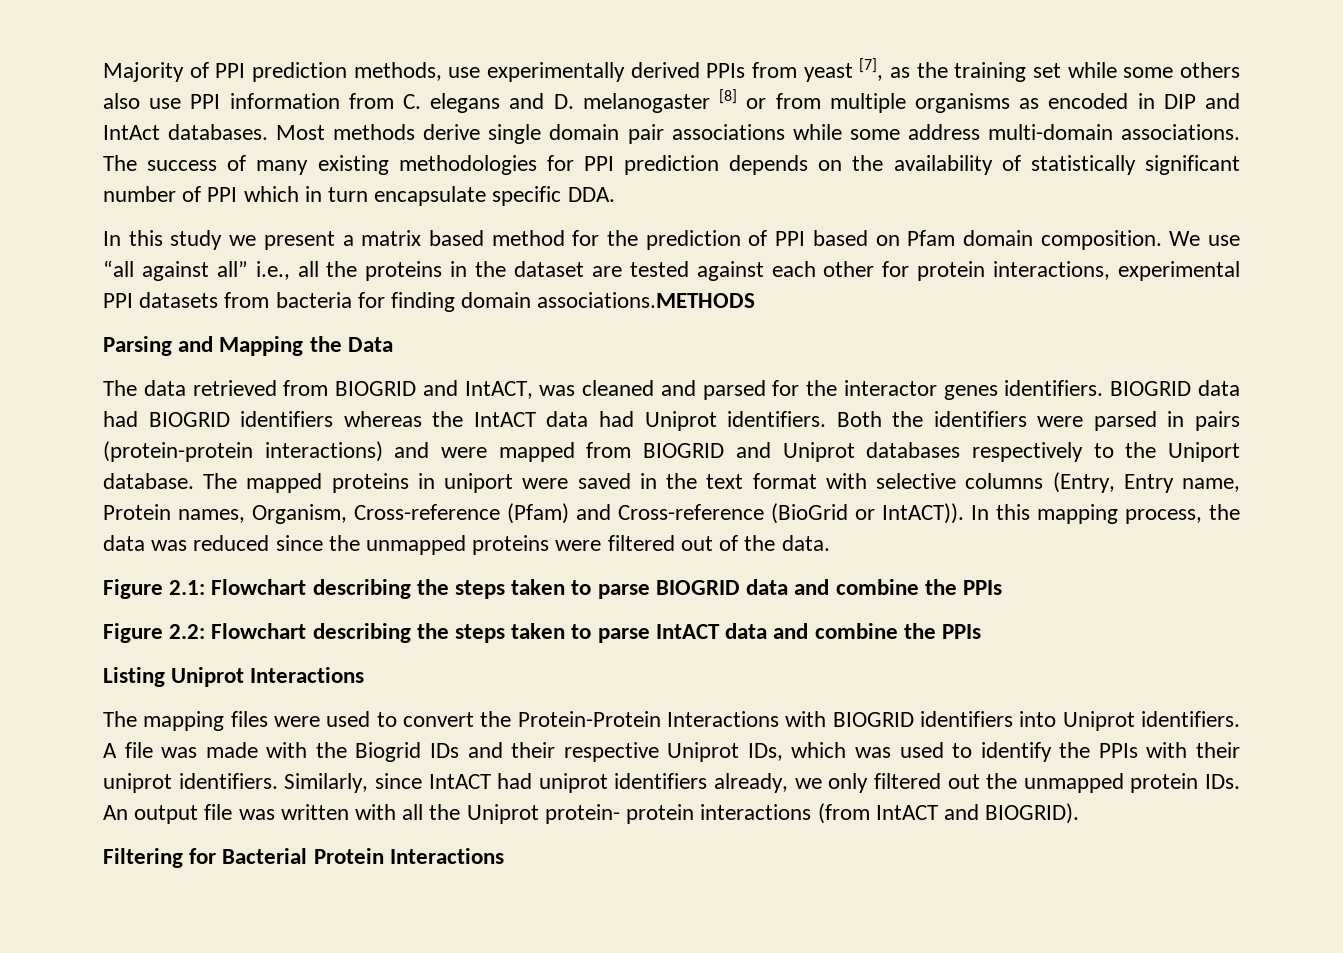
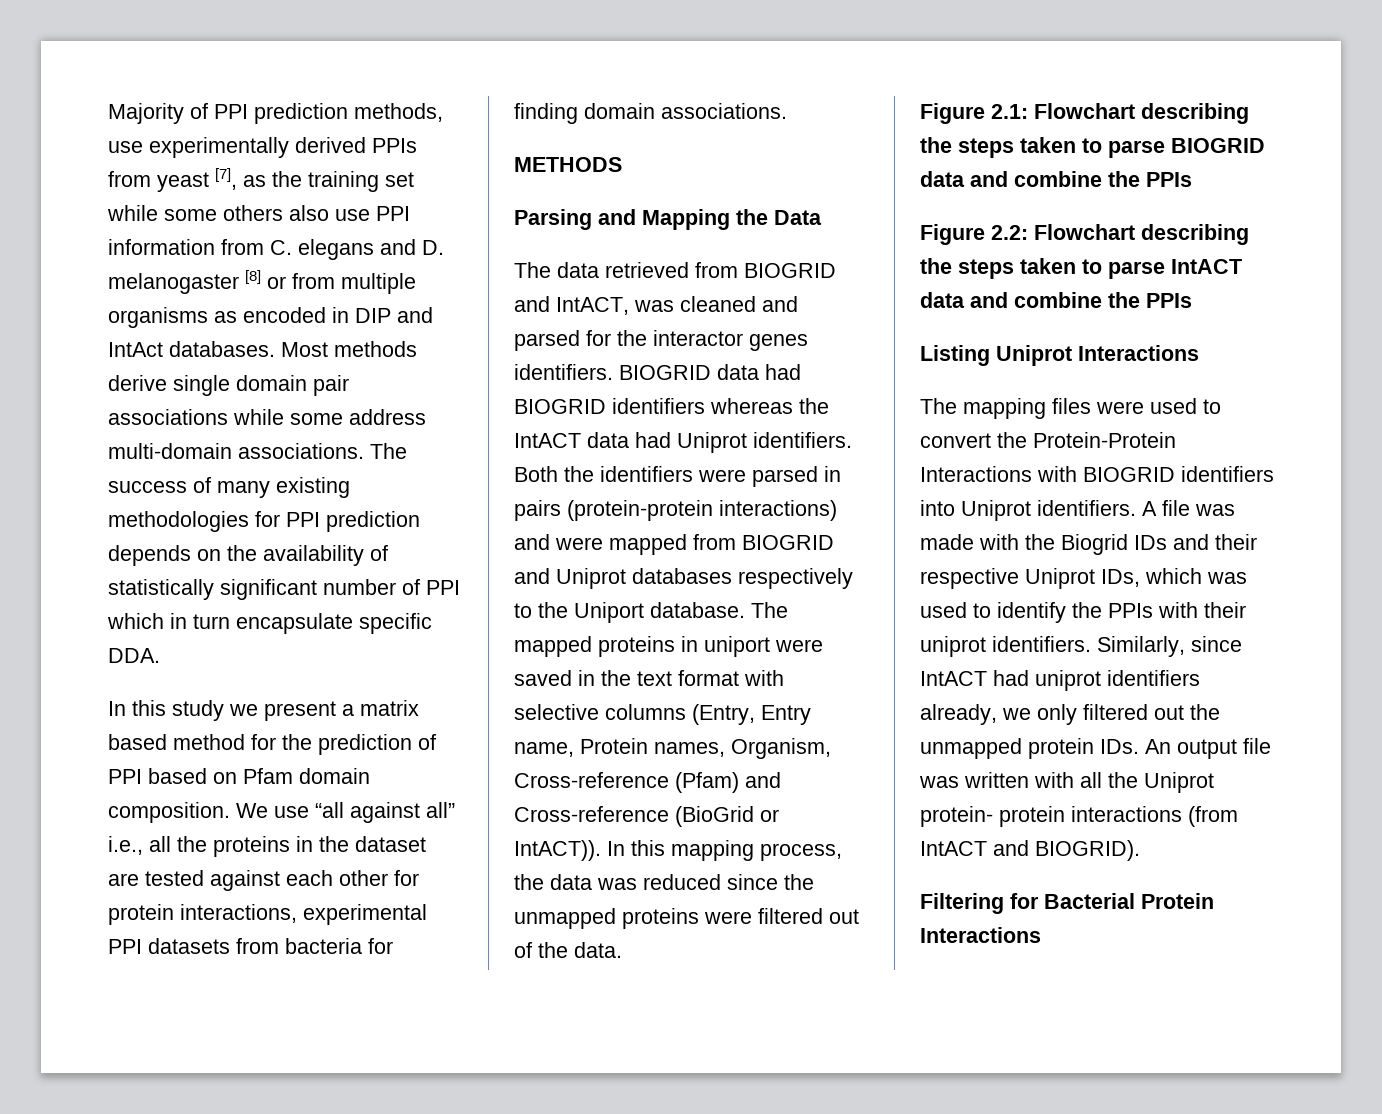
- We use “all against all” i.e., all the proteins in the dataset are tested against each other for protein interactions, experimental PPI datasets from bacteria for finding domain associations.METHODS
+ We use “all against all” i.e., all the proteins in the dataset are tested against each other for protein interactions, experimental PPI datasets from bacteria for finding domain associations.
+ METHODS

